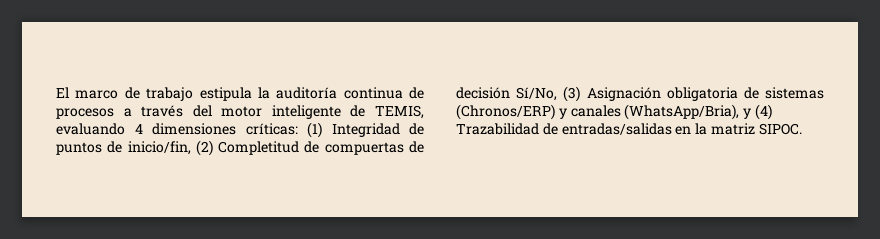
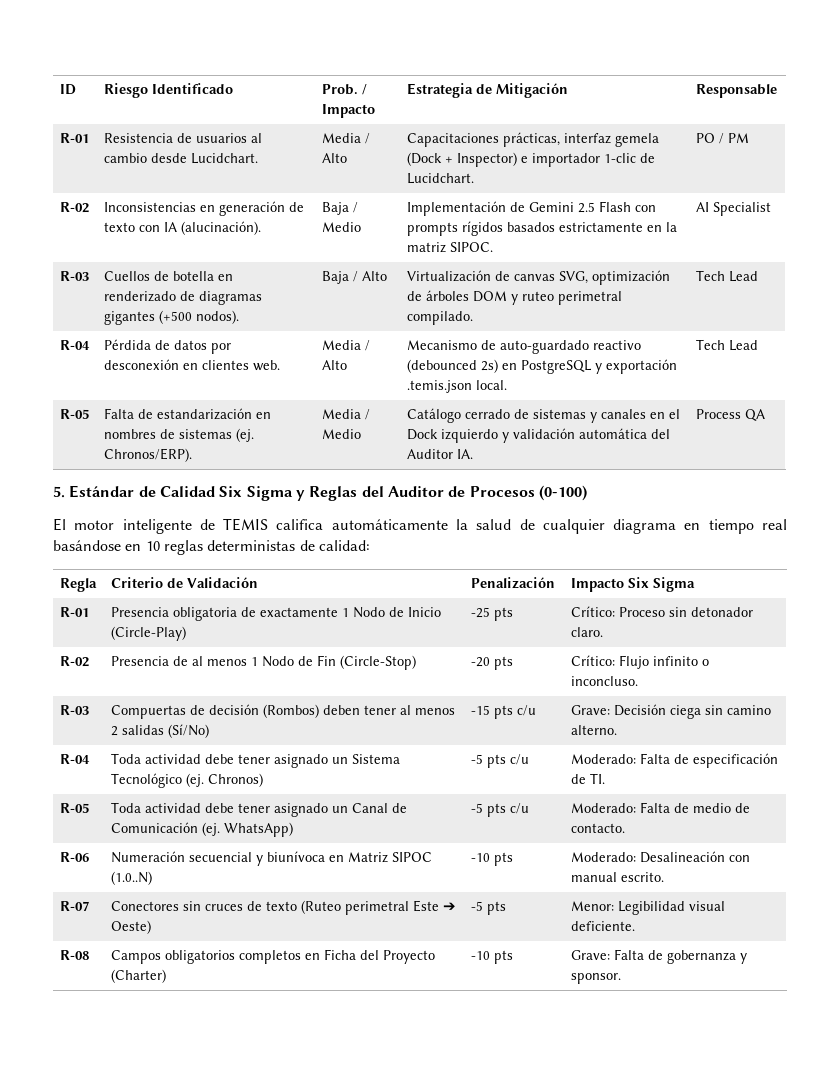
- El marco de trabajo estipula la auditoría continua de procesos a través del motor inteligente de TEMIS, evaluando 4 dimensiones críticas: (1) Integridad de puntos de inicio/fin, (2) Completitud de compuertas de decisión Sí/No, (3) Asignación obligatoria de sistemas (Chronos/ERP) y canales (WhatsApp/Bria), y (4) Trazabilidad de entradas/salidas en la matriz SIPOC.
+ ID | Riesgo Identificado | Prob. / Impacto | Estrategia de Mitigación | Responsable
+ R-01 | Resistencia de usuarios al cambio desde Lucidchart. | Media / Alto | Capacitaciones prácticas, interfaz gemela (Dock + Inspector) e importador 1-clic de Lucidchart. | PO / PM
+ R-02 | Inconsistencias en generación de texto con IA (alucinación). | Baja / Medio | Implementación de Gemini 2.5 Flash con prompts rígidos basados estrictamente en la matriz SIPOC. | AI Specialist
+ R-03 | Cuellos de botella en renderizado de diagramas gigantes (+500 nodos). | Baja / Alto | Virtualización de canvas SVG, optimización de árboles DOM y ruteo perimetral compilado. | Tech Lead
+ R-04 | Pérdida de datos por desconexión en clientes web. | Media / Alto | Mecanismo de auto-guardado reactivo (debounced 2s) en PostgreSQL y exportación .temis.json local. | Tech Lead
+ R-05 | Falta de estandarización en nombres de sistemas (ej. Chronos/ERP). | Media / Medio | Catálogo cerrado de sistemas y canales en el Dock izquierdo y validación automática del Auditor IA. | Process QA
+ 5. Estándar de Calidad Six Sigma y Reglas del Auditor de Procesos (0-100)
+ El motor inteligente de TEMIS califica automáticamente la salud de cualquier diagrama en tiempo real basándose en 10 reglas deterministas de calidad:
+ Regla | Criterio de Validación | Penalización | Impacto Six Sigma
+ R-01 | Presencia obligatoria de exactamente 1 Nodo de Inicio (Circle-Play) | -25 pts | Crítico: Proceso sin detonador claro.
+ R-02 | Presencia de al menos 1 Nodo de Fin (Circle-Stop) | -20 pts | Crítico: Flujo infinito o inconcluso.
+ R-03 | Compuertas de decisión (Rombos) deben tener al menos 2 salidas (Sí/No) | -15 pts c/u | Grave: Decisión ciega sin camino alterno.
+ R-04 | Toda actividad debe tener asignado un Sistema Tecnológico (ej. Chronos) | -5 pts c/u | Moderado: Falta de especificación de TI.
+ R-05 | Toda actividad debe tener asignado un Canal de Comunicación (ej. WhatsApp) | -5 pts c/u | Moderado: Falta de medio de contacto.
+ R-06 | Numeración secuencial y biunívoca en Matriz SIPOC (1.0..N) | -10 pts | Moderado: Desalineación con manual escrito.
+ R-07 | Conectores sin cruces de texto (Ruteo perimetral Este ➔ Oeste) | -5 pts | Menor: Legibilidad visual deficiente.
+ R-08 | Campos obligatorios completos en Ficha del Proyecto (Charter) | -10 pts | Grave: Falta de gobernanza y sponsor.

